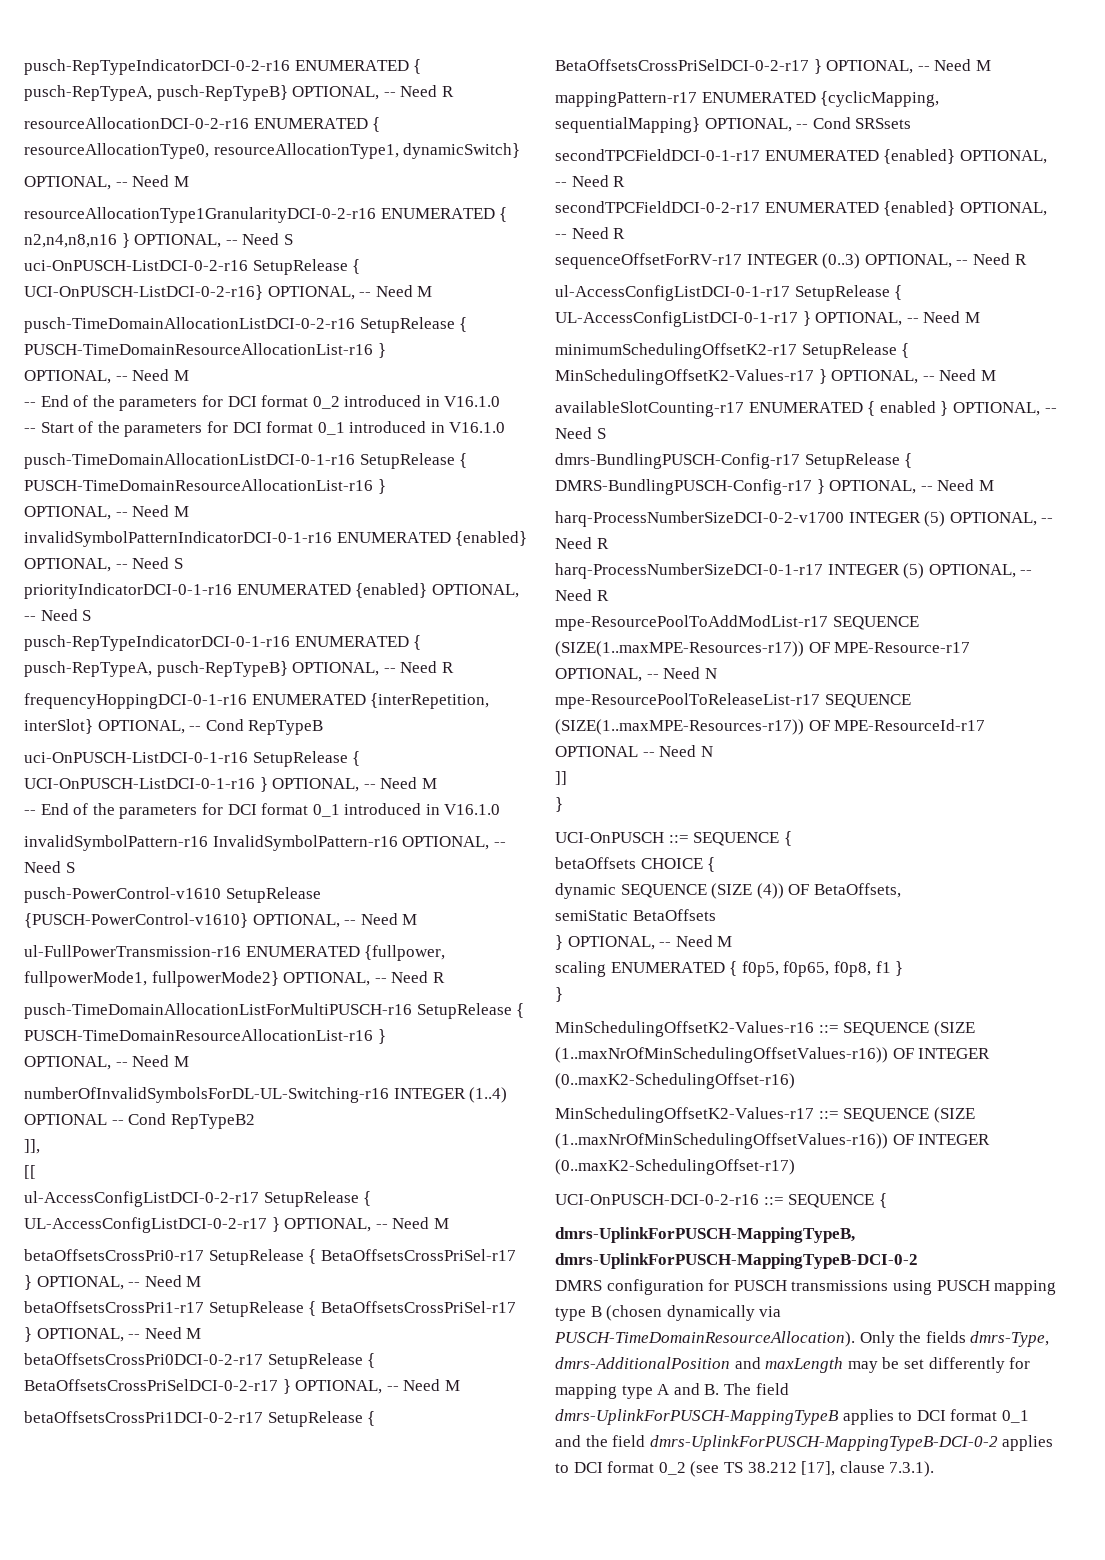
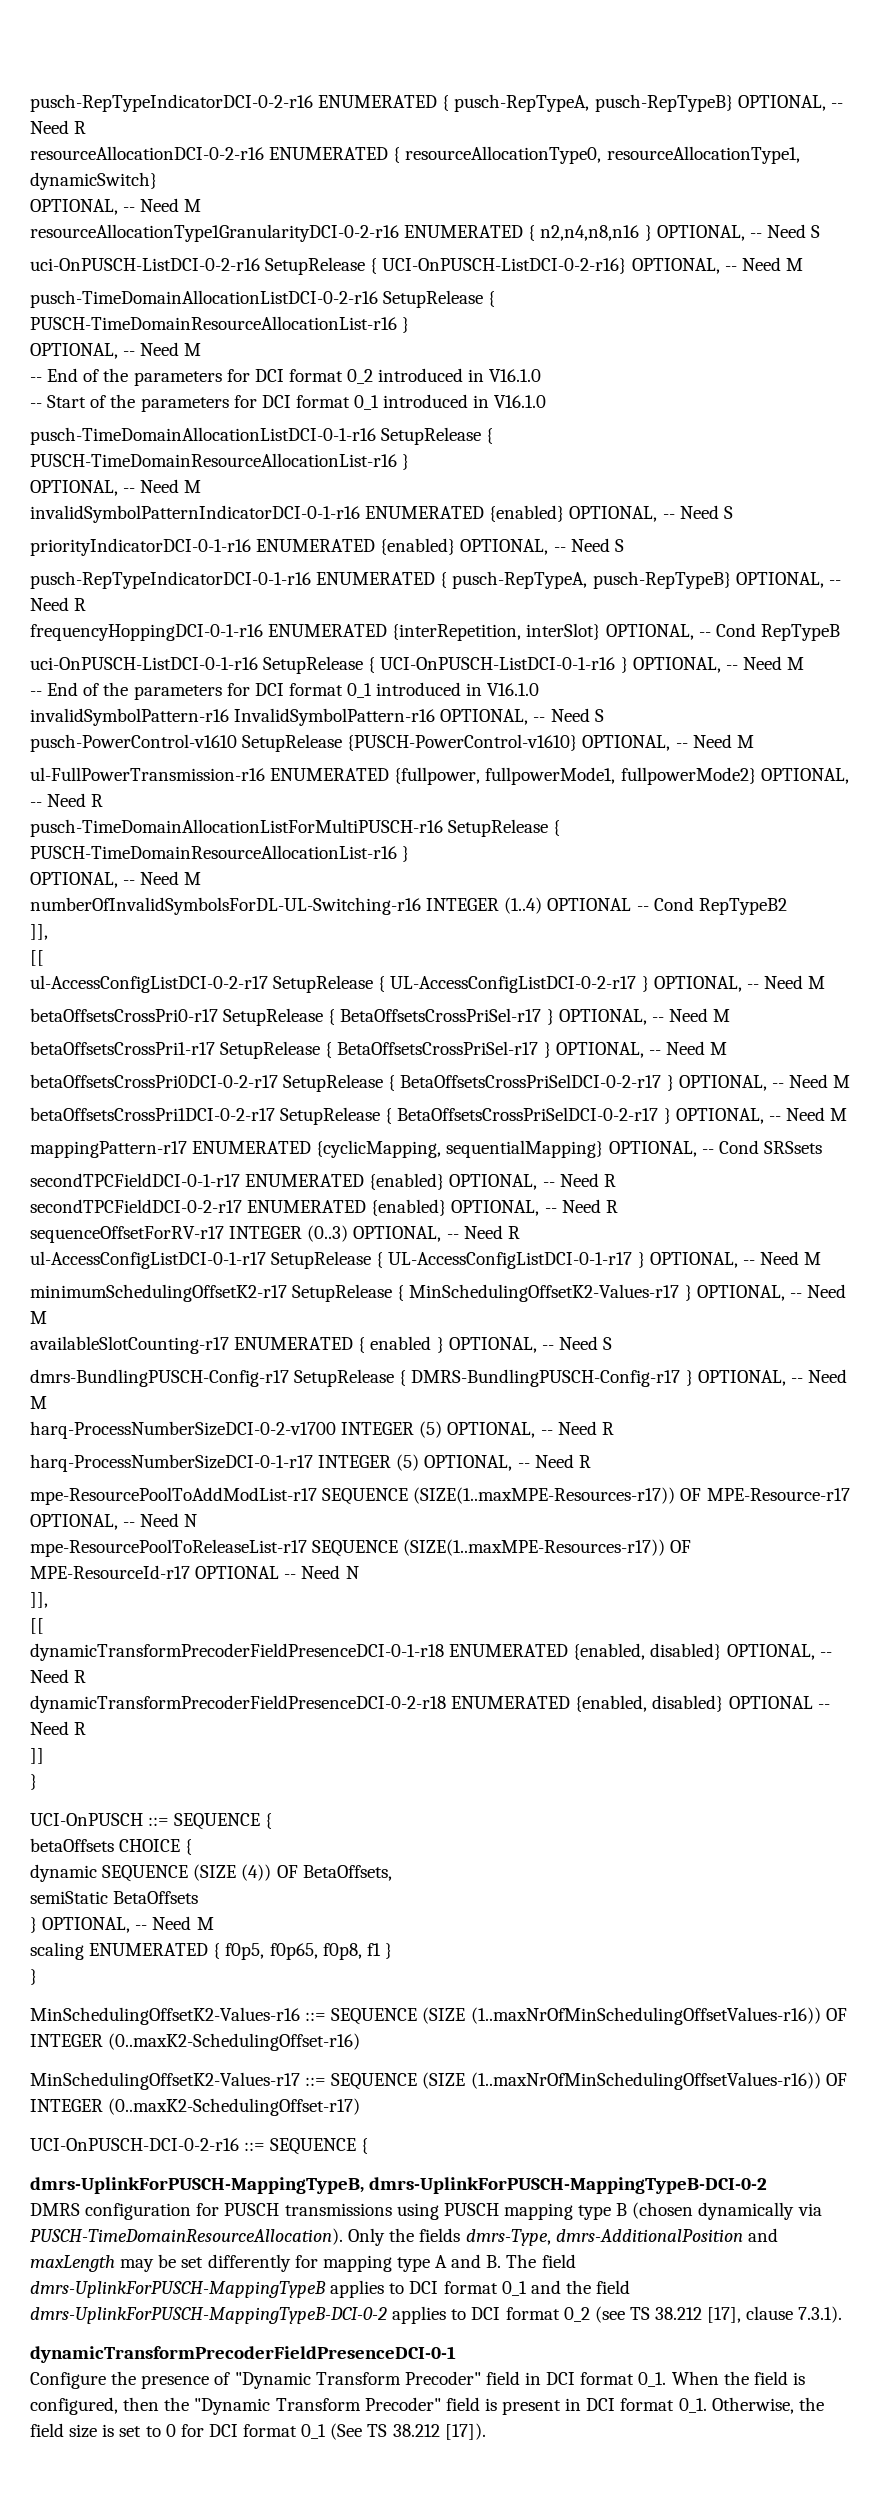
  mpe-ResourcePoolToReleaseList-r17 SEQUENCE (SIZE(1..maxMPE-Resources-r17)) OF MPE-ResourceId-r17 OPTIONAL -- Need N
+ ]],
+ [[
+ dynamicTransformPrecoderFieldPresenceDCI-0-1-r18 ENUMERATED {enabled, disabled} OPTIONAL, -- Need R
+ dynamicTransformPrecoderFieldPresenceDCI-0-2-r18 ENUMERATED {enabled, disabled} OPTIONAL -- Need R
+ dynamicTransformPrecoderFieldPresenceDCI-0-1
+ Configure the presence of "Dynamic Transform Precoder" field in DCI format 0_1. When the field is configured, then the "Dynamic Transform Precoder" field is present in DCI format 0_1. Otherwise, the field size is set to 0 for DCI format 0_1 (See TS 38.212 [17]).

